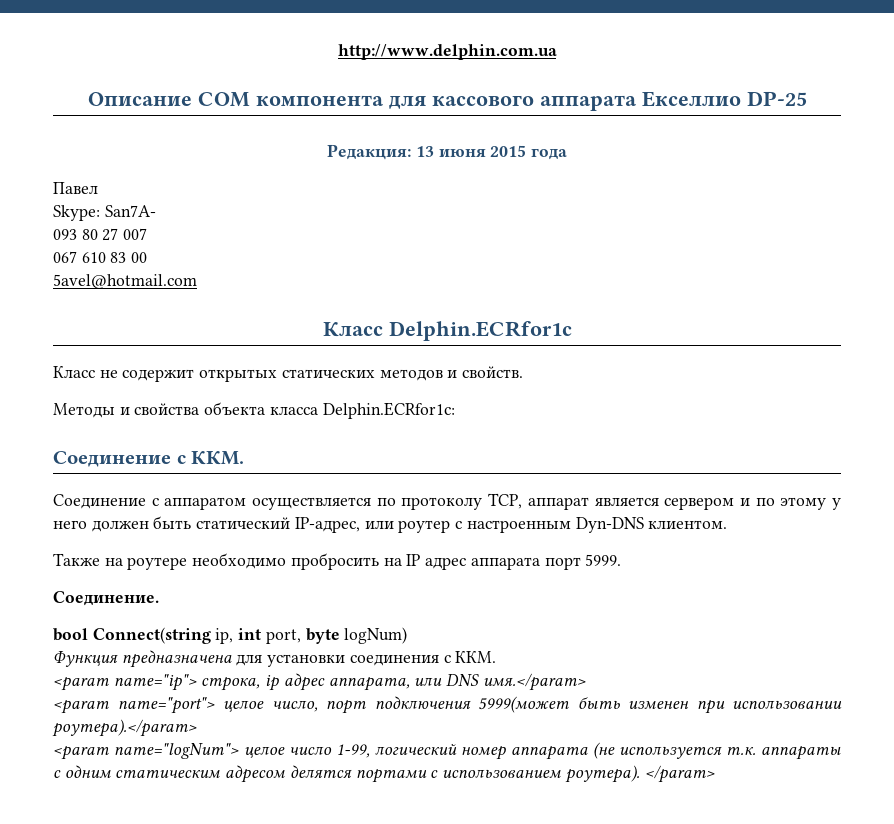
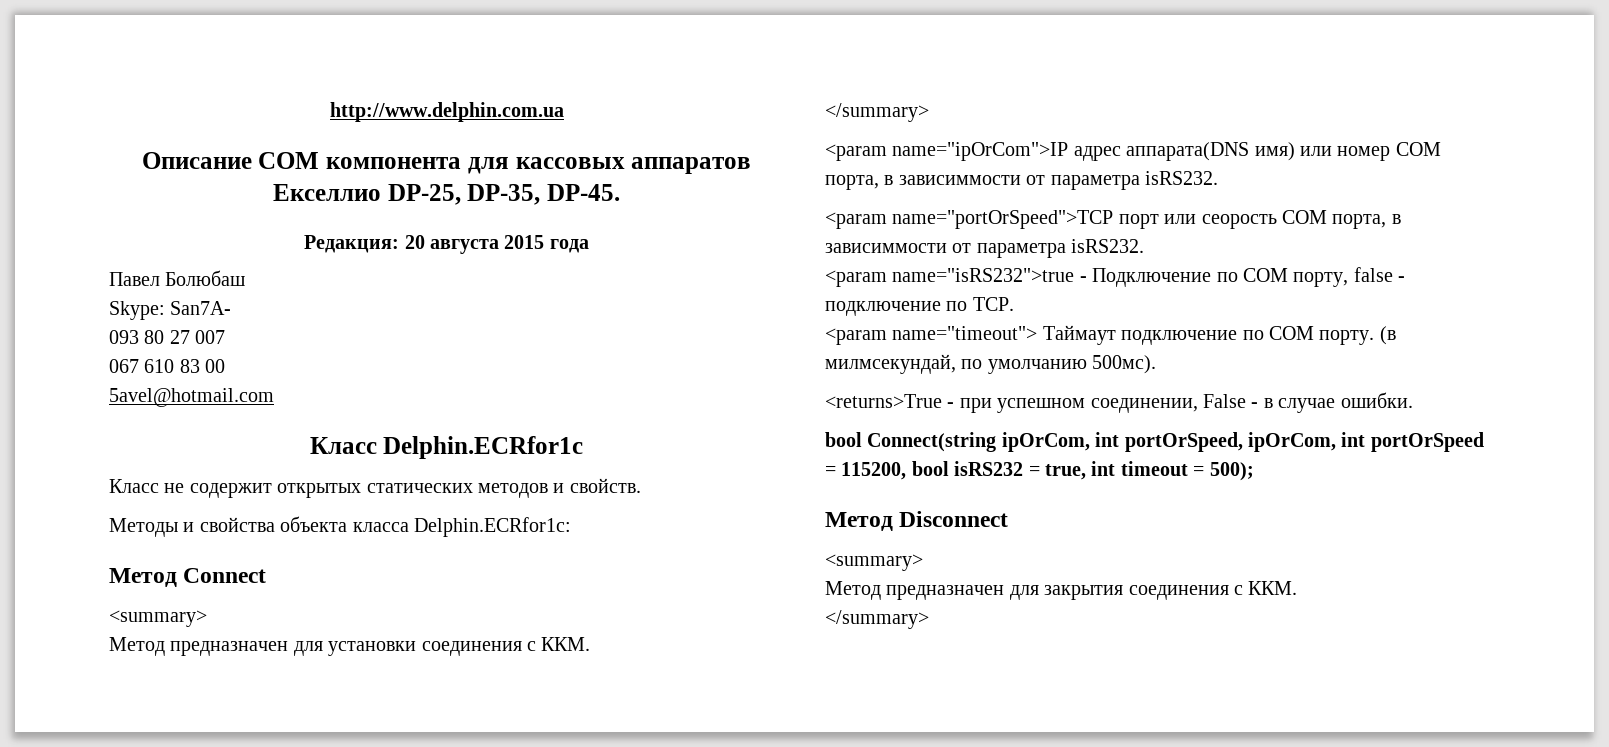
- Описание COM компонента для кассового аппарата Екселлио DP-25
+ Описание COM компонента для кассовых аппаратов Екселлио DP-25, DP-35, DP-45.
- Редакция: 13 июня 2015 года
+ Редакция: 20 августа 2015 года
- Павел
+ Павел Болюбаш
- Соединение с ККМ.
- Соединение с аппаратом осуществляется по протоколу TCP, аппарат является сервером и по этому у него должен быть статический IP-адрес, или роутер с настроенным Dyn-DNS клиентом.
- Также на роутере необходимо пробросить на IP адрес аппарата порт 5999.
- Соединение.
- bool Connect(string ip, int port, byte logNum)
- Функция предназначена для установки соединения с ККМ.
- <param name="ip"> строка, ip адрес аппарата, или DNS имя.</param>
- <param name="port"> целое число, порт подключения 5999(может быть изменен при использовании роутера).</param>
- <param name="logNum"> целое число 1-99, логический номер аппарата (не используется т.к. аппараты с одним статическим адресом делятся портами с использованием роутера). </param>
+ Метод Connect
+ <summary>
+ Метод предназначен для установки соединения с ККМ.
+ </summary>
+ <param name="ipOrCom">IP адрес аппарата(DNS имя) или номер СОМ порта, в зависиммости от параметра isRS232.
+ <param name="portOrSpeed">ТСР порт или сеорость СОМ порта, в зависиммости от параметра isRS232.
+ <param name="isRS232">true - Подключение по СОМ порту, false - подключение по TCP.
+ <param name="timeout"> Таймаут подключение по СОМ порту. (в милмсекундай, по умолчанию 500мс).
+ <returns>True - при успешном соединении, False - в случае ошибки.
+ bool Connect(string ipOrCom, int portOrSpeed, ipOrCom, int portOrSpeed = 115200, bool isRS232 = true, int timeout = 500);
+ Метод Disconnect
+ <summary>
+ Метод предназначен для закрытия соединения с ККМ.
+ </summary>

